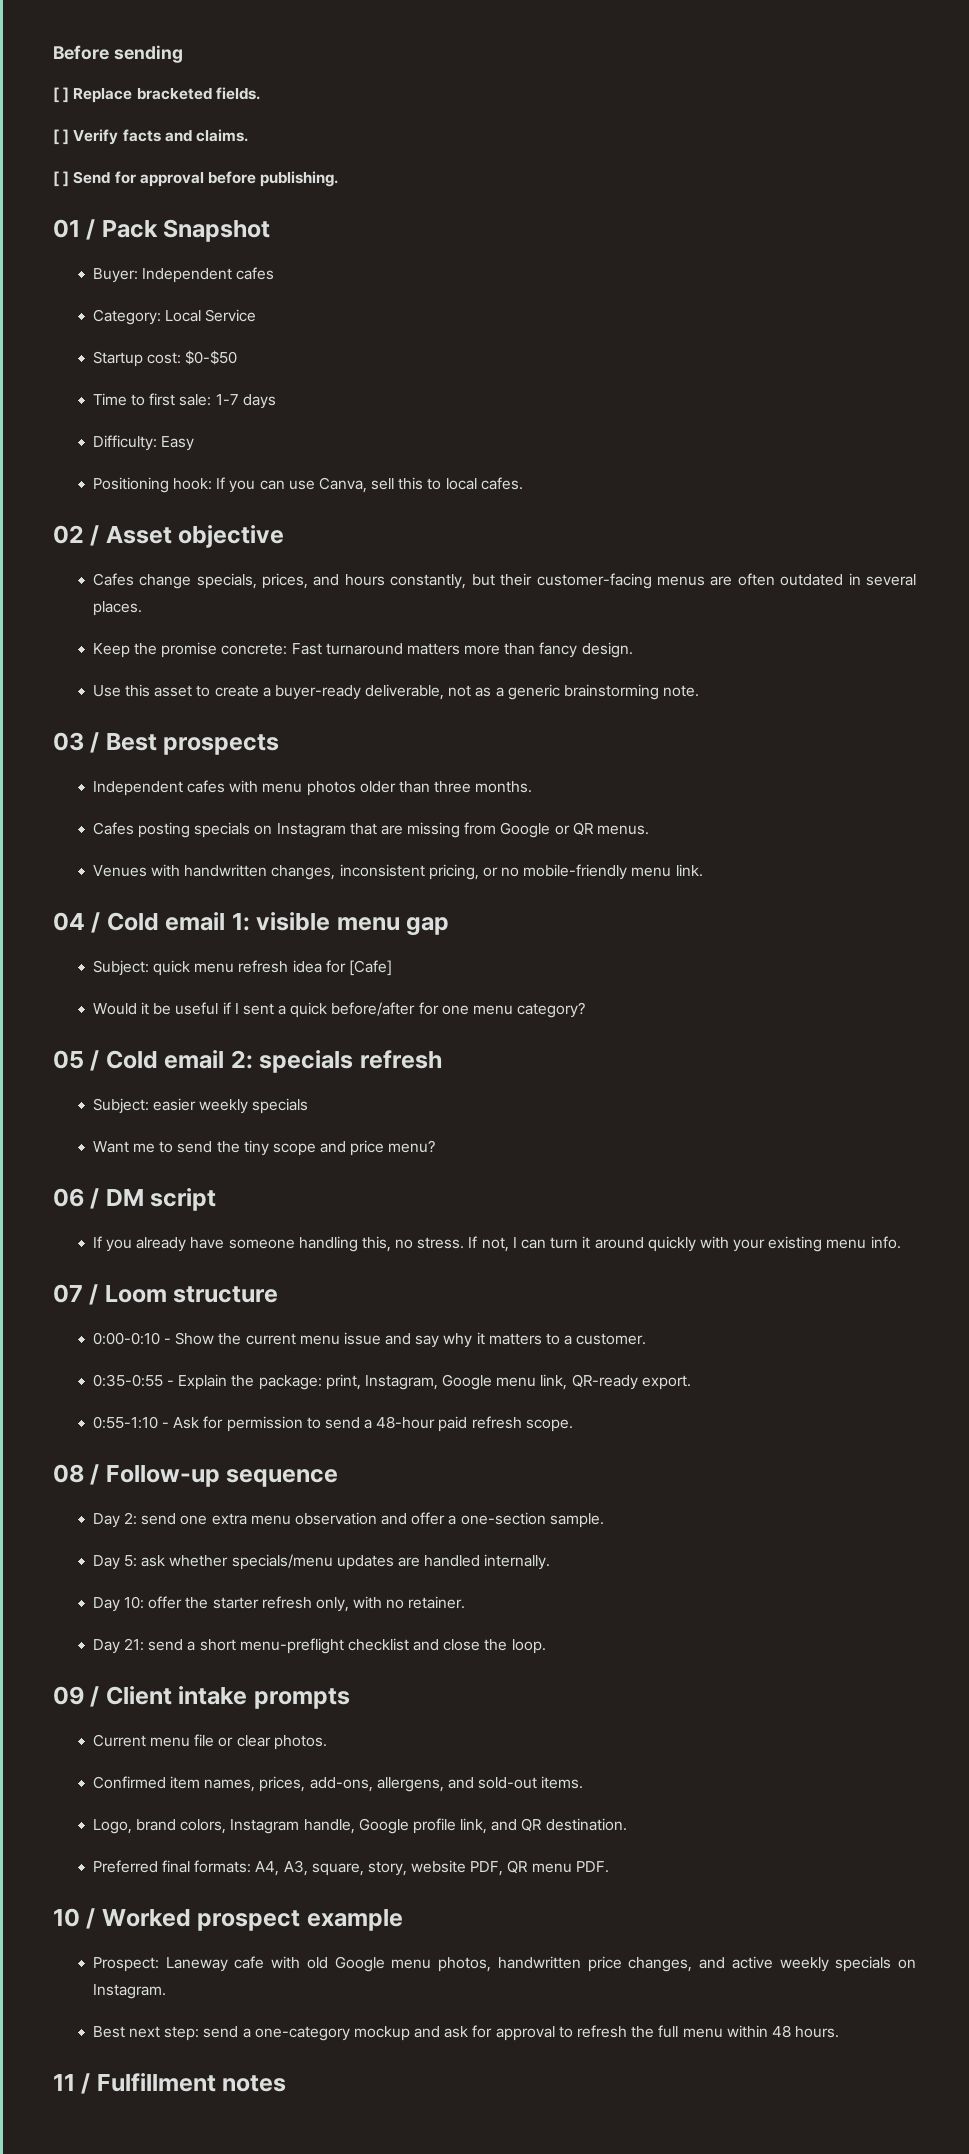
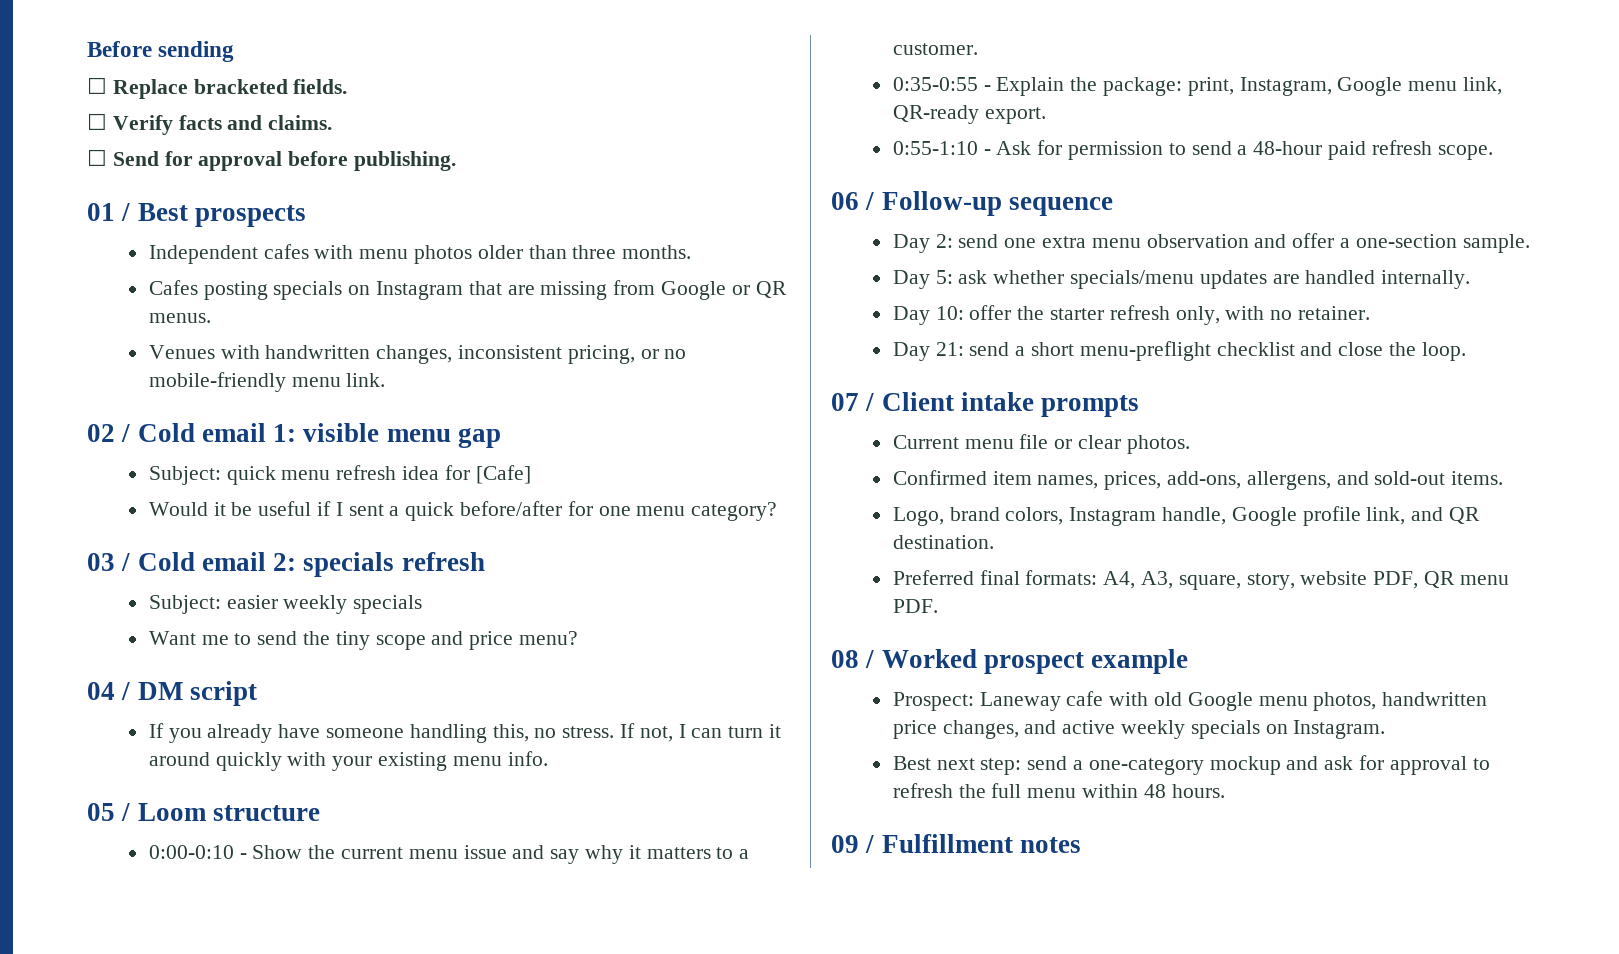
- [ ] Replace bracketed fields.
+ ☐ Replace bracketed fields.
- [ ] Verify facts and claims.
+ ☐ Verify facts and claims.
- [ ] Send for approval before publishing.
+ ☐ Send for approval before publishing.
- 01 / Pack Snapshot
- Buyer: Independent cafes
- Category: Local Service
- Startup cost: $0-$50
- Time to first sale: 1-7 days
- Difficulty: Easy
- Positioning hook: If you can use Canva, sell this to local cafes.
- 02 / Asset objective
- Cafes change specials, prices, and hours constantly, but their customer-facing menus are often outdated in several places.
- Keep the promise concrete: Fast turnaround matters more than fancy design.
- Use this asset to create a buyer-ready deliverable, not as a generic brainstorming note.
- 03 / Best prospects
+ 01 / Best prospects
- 04 / Cold email 1: visible menu gap
+ 02 / Cold email 1: visible menu gap
- 05 / Cold email 2: specials refresh
+ 03 / Cold email 2: specials refresh
- 06 / DM script
+ 04 / DM script
- 07 / Loom structure
+ 05 / Loom structure
- 08 / Follow-up sequence
+ 06 / Follow-up sequence
- 09 / Client intake prompts
+ 07 / Client intake prompts
- 10 / Worked prospect example
+ 08 / Worked prospect example
- 11 / Fulfillment notes
+ 09 / Fulfillment notes

